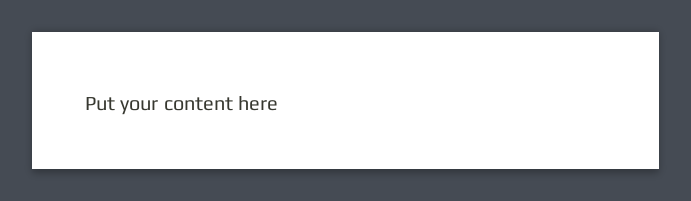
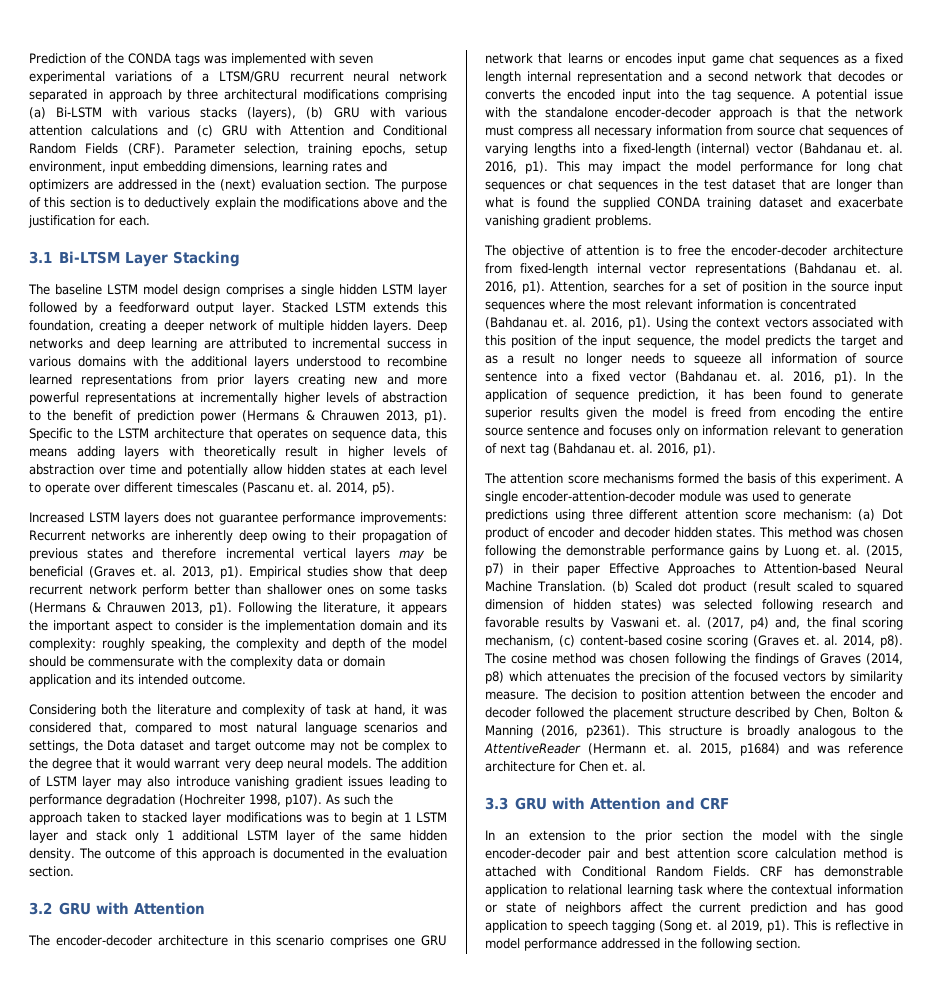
- Put your content here
+ Prediction of the CONDA tags was implemented with seven experimental variations of a LTSM/GRU recurrent neural network separated in approach by three architectural modifications comprising (a) Bi-LSTM with various stacks (layers), (b) GRU with various attention calculations and (c) GRU with Attention and Conditional Random Fields (CRF). Parameter selection, training epochs, setup environment, input embedding dimensions, learning rates and optimizers are addressed in the (next) evaluation section. The purpose of this section is to deductively explain the modifications above and the justification for each.
+ 3.1 Bi-LTSM Layer Stacking
+ The baseline LSTM model design comprises a single hidden LSTM layer followed by a feedforward output layer. Stacked LSTM extends this foundation, creating a deeper network of multiple hidden layers. Deep networks and deep learning are attributed to incremental success in various domains with the additional layers understood to recombine learned representations from prior layers creating new and more powerful representations at incrementally higher levels of abstraction to the benefit of prediction power (Hermans & Chrauwen 2013, p1). Specific to the LSTM architecture that operates on sequence data, this means adding layers with theoretically result in higher levels of abstraction over time and potentially allow hidden states at each level to operate over different timescales (Pascanu et. al. 2014, p5).
+ Increased LSTM layers does not guarantee performance improvements: Recurrent networks are inherently deep owing to their propagation of previous states and therefore incremental vertical layers may be beneficial (Graves et. al. 2013, p1). Empirical studies show that deep recurrent network perform better than shallower ones on some tasks (Hermans & Chrauwen 2013, p1). Following the literature, it appears the important aspect to consider is the implementation domain and its complexity: roughly speaking, the complexity and depth of the model should be commensurate with the complexity data or domain application and its intended outcome.
+ Considering both the literature and complexity of task at hand, it was considered that, compared to most natural language scenarios and settings, the Dota dataset and target outcome may not be complex to the degree that it would warrant very deep neural models. The addition of LSTM layer may also introduce vanishing gradient issues leading to performance degradation (Hochreiter 1998, p107). As such the approach taken to stacked layer modifications was to begin at 1 LSTM layer and stack only 1 additional LSTM layer of the same hidden density. The outcome of this approach is documented in the evaluation section.
+ 3.2 GRU with Attention
+ The encoder-decoder architecture in this scenario comprises one GRU network that learns or encodes input game chat sequences as a fixed length internal representation and a second network that decodes or converts the encoded input into the tag sequence. A potential issue with the standalone encoder-decoder approach is that the network must compress all necessary information from source chat sequences of varying lengths into a fixed-length (internal) vector (Bahdanau et. al. 2016, p1). This may impact the model performance for long chat sequences or chat sequences in the test dataset that are longer than what is found the supplied CONDA training dataset and exacerbate vanishing gradient problems.
+ The objective of attention is to free the encoder-decoder architecture from fixed-length internal vector representations (Bahdanau et. al. 2016, p1). Attention, searches for a set of position in the source input sequences where the most relevant information is concentrated (Bahdanau et. al. 2016, p1). Using the context vectors associated with this position of the input sequence, the model predicts the target and as a result no longer needs to squeeze all information of source sentence into a fixed vector (Bahdanau et. al. 2016, p1). In the application of sequence prediction, it has been found to generate superior results given the model is freed from encoding the entire source sentence and focuses only on information relevant to generation of next tag (Bahdanau et. al. 2016, p1).
+ The attention score mechanisms formed the basis of this experiment. A single encoder-attention-decoder module was used to generate predictions using three different attention score mechanism: (a) Dot product of encoder and decoder hidden states. This method was chosen following the demonstrable performance gains by Luong et. al. (2015, p7) in their paper Effective Approaches to Attention-based Neural Machine Translation. (b) Scaled dot product (result scaled to squared dimension of hidden states) was selected following research and favorable results by Vaswani et. al. (2017, p4) and, the final scoring mechanism, (c) content-based cosine scoring (Graves et. al. 2014, p8). The cosine method was chosen following the findings of Graves (2014, p8) which attenuates the precision of the focused vectors by similarity measure. The decision to position attention between the encoder and decoder followed the placement structure described by Chen, Bolton & Manning (2016, p2361). This structure is broadly analogous to the AttentiveReader (Hermann et. al. 2015, p1684) and was reference architecture for Chen et. al.
+ 3.3 GRU with Attention and CRF
+ In an extension to the prior section the model with the single encoder-decoder pair and best attention score calculation method is attached with Conditional Random Fields. CRF has demonstrable application to relational learning task where the contextual information or state of neighbors affect the current prediction and has good application to speech tagging (Song et. al 2019, p1). This is reflective in model performance addressed in the following section.

